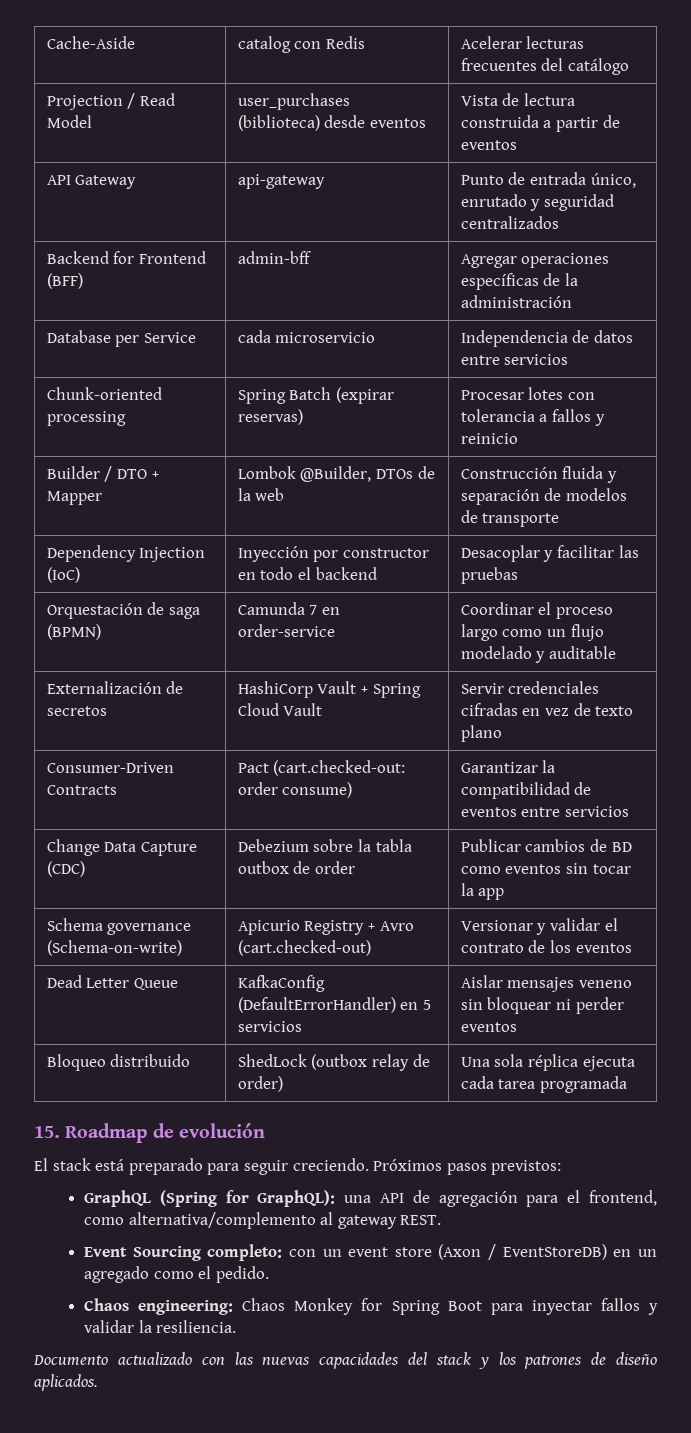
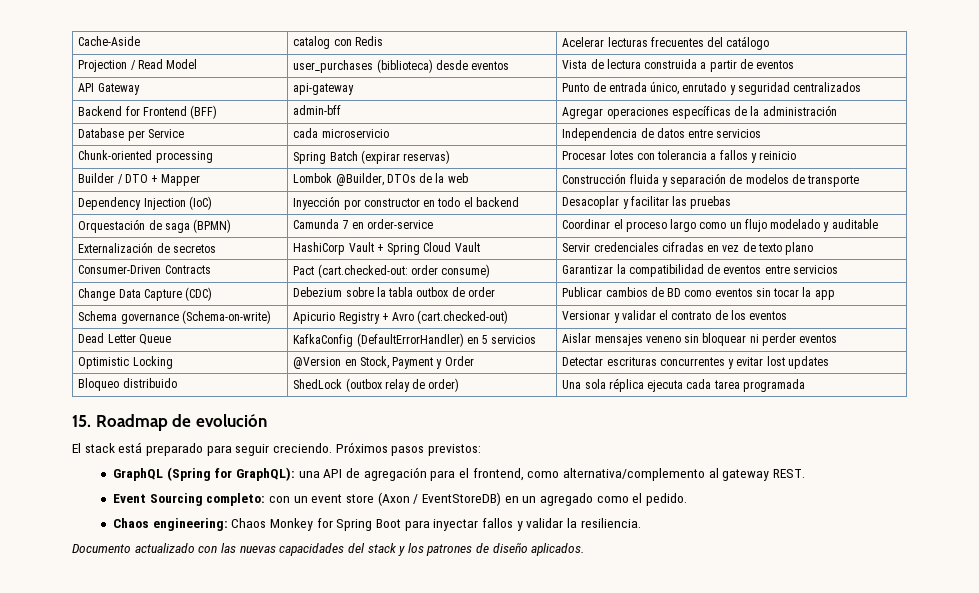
+ Optimistic Locking | @Version en Stock, Payment y Order | Detectar escrituras concurrentes y evitar lost updates

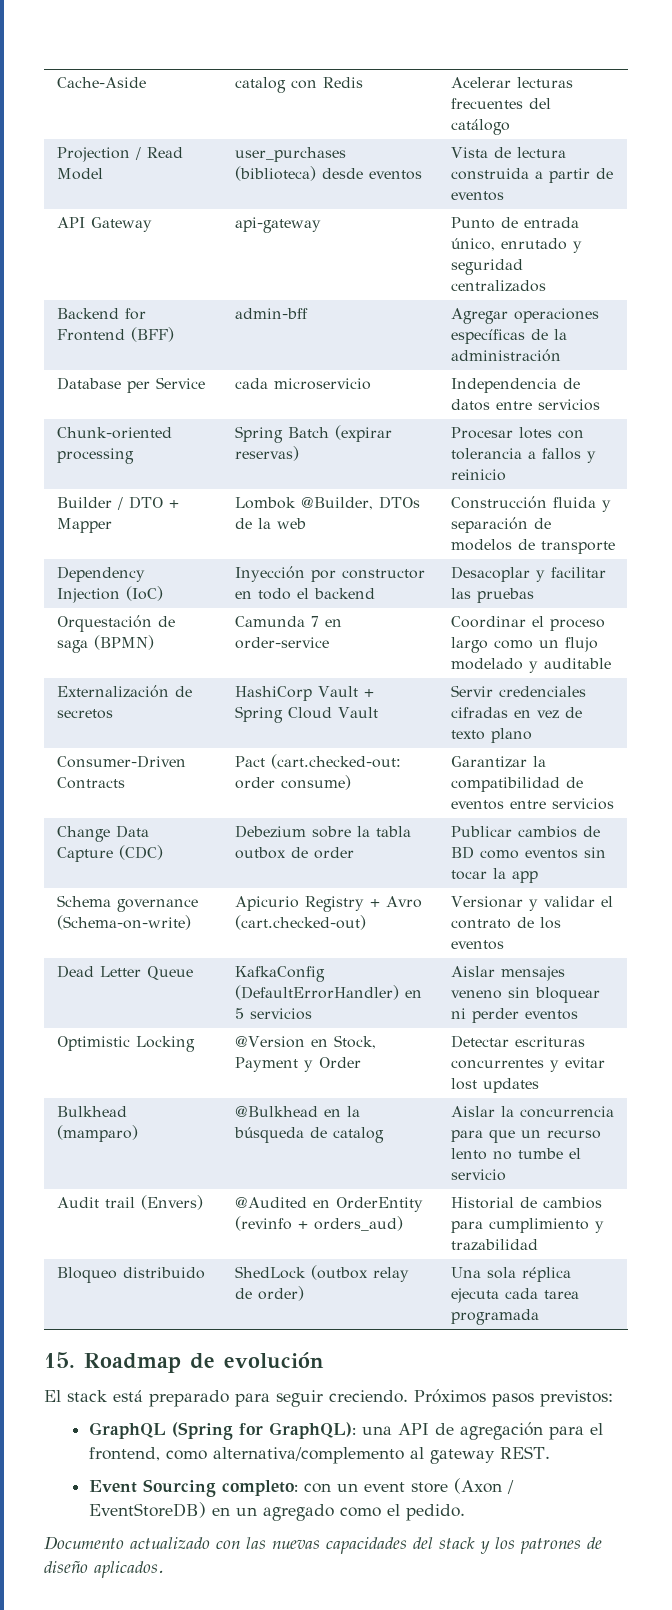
+ Bulkhead (mamparo) | @Bulkhead en la búsqueda de catalog | Aislar la concurrencia para que un recurso lento no tumbe el servicio
+ Audit trail (Envers) | @Audited en OrderEntity (revinfo + orders_aud) | Historial de cambios para cumplimiento y trazabilidad
- Chaos engineering: Chaos Monkey for Spring Boot para inyectar fallos y validar la resiliencia.

